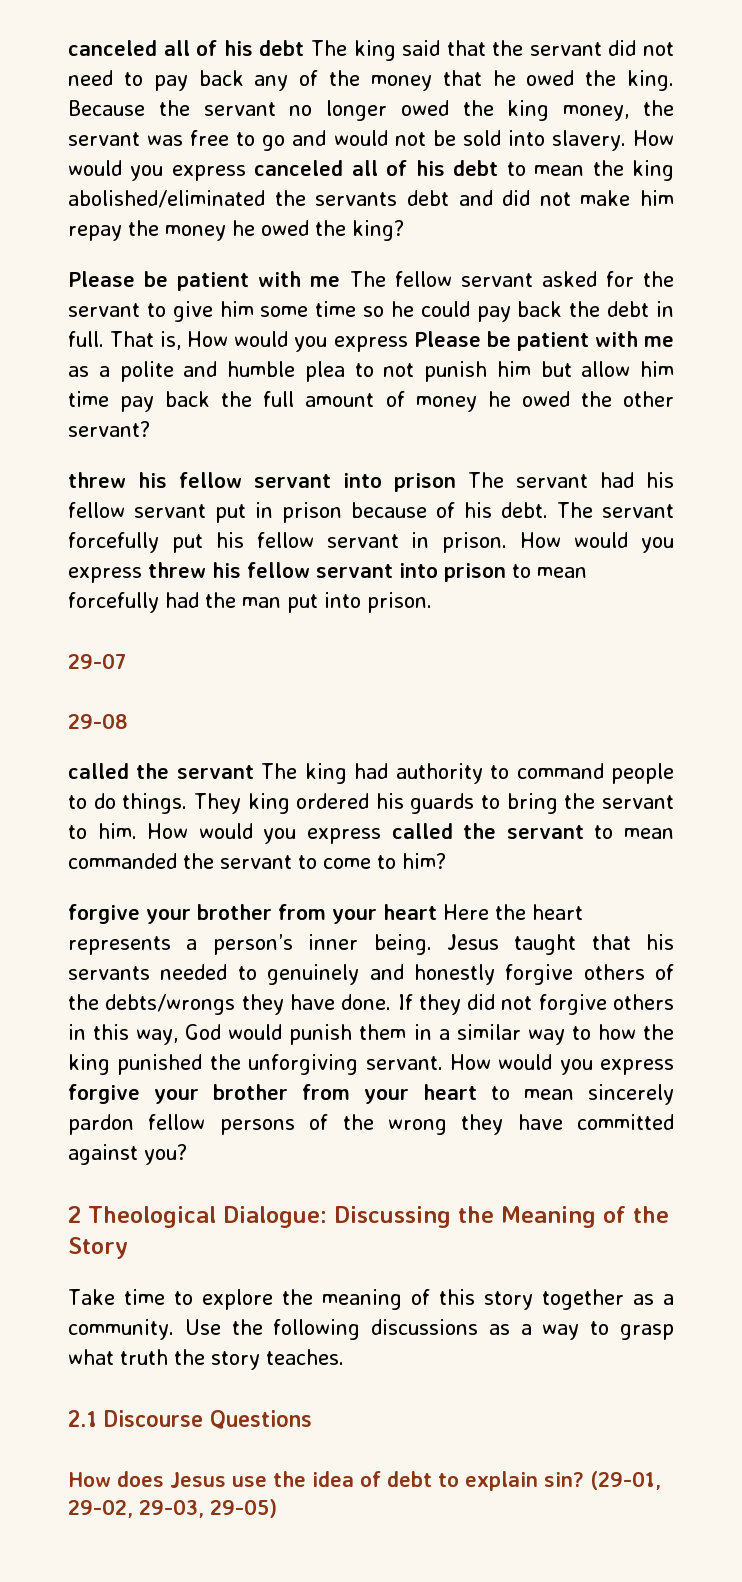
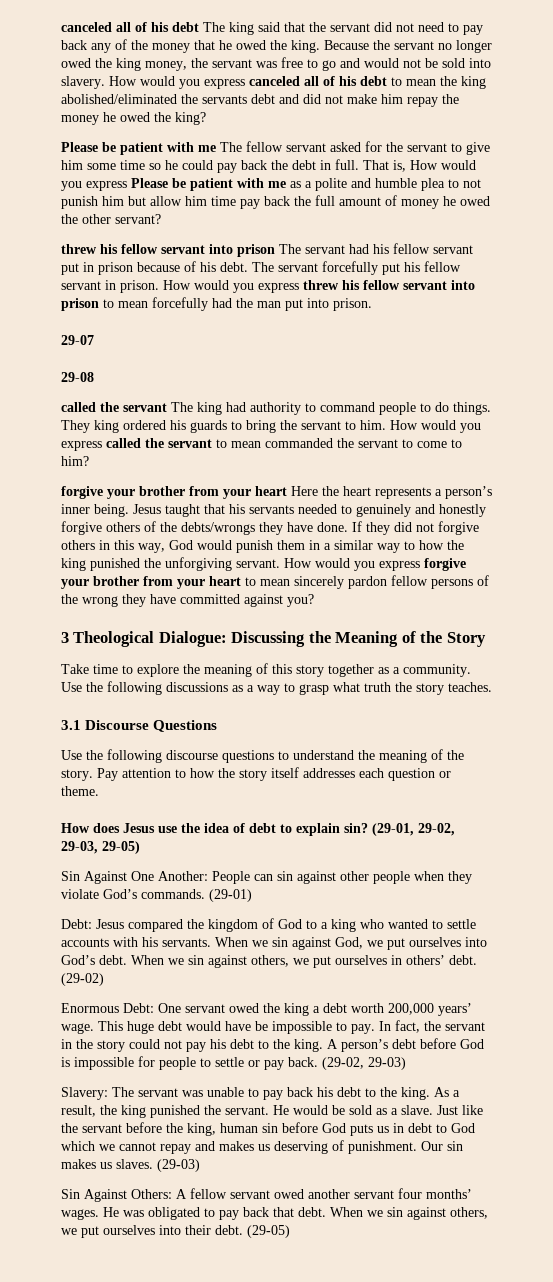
- 2 Theological Dialogue: Discussing the Meaning of the Story
+ 3 Theological Dialogue: Discussing the Meaning of the Story
- 2.1 Discourse Questions
+ 3.1 Discourse Questions
+ Use the following discourse questions to understand the meaning of the story. Pay attention to how the story itself addresses each question or theme.
+ Sin Against One Another: People can sin against other people when they violate God’s commands. (29-01)
+ Debt: Jesus compared the kingdom of God to a king who wanted to settle accounts with his servants. When we sin against God, we put ourselves into God’s debt. When we sin against others, we put ourselves in others’ debt. (29-02)
+ Enormous Debt: One servant owed the king a debt worth 200,000 years’ wage. This huge debt would have be impossible to pay. In fact, the servant in the story could not pay his debt to the king. A person’s debt before God is impossible for people to settle or pay back. (29-02, 29-03)
+ Slavery: The servant was unable to pay back his debt to the king. As a result, the king punished the servant. He would be sold as a slave. Just like the servant before the king, human sin before God puts us in debt to God which we cannot repay and makes us deserving of punishment. Our sin makes us slaves. (29-03)
+ Sin Against Others: A fellow servant owed another servant four months’ wages. He was obligated to pay back that debt. When we sin against others, we put ourselves into their debt. (29-05)

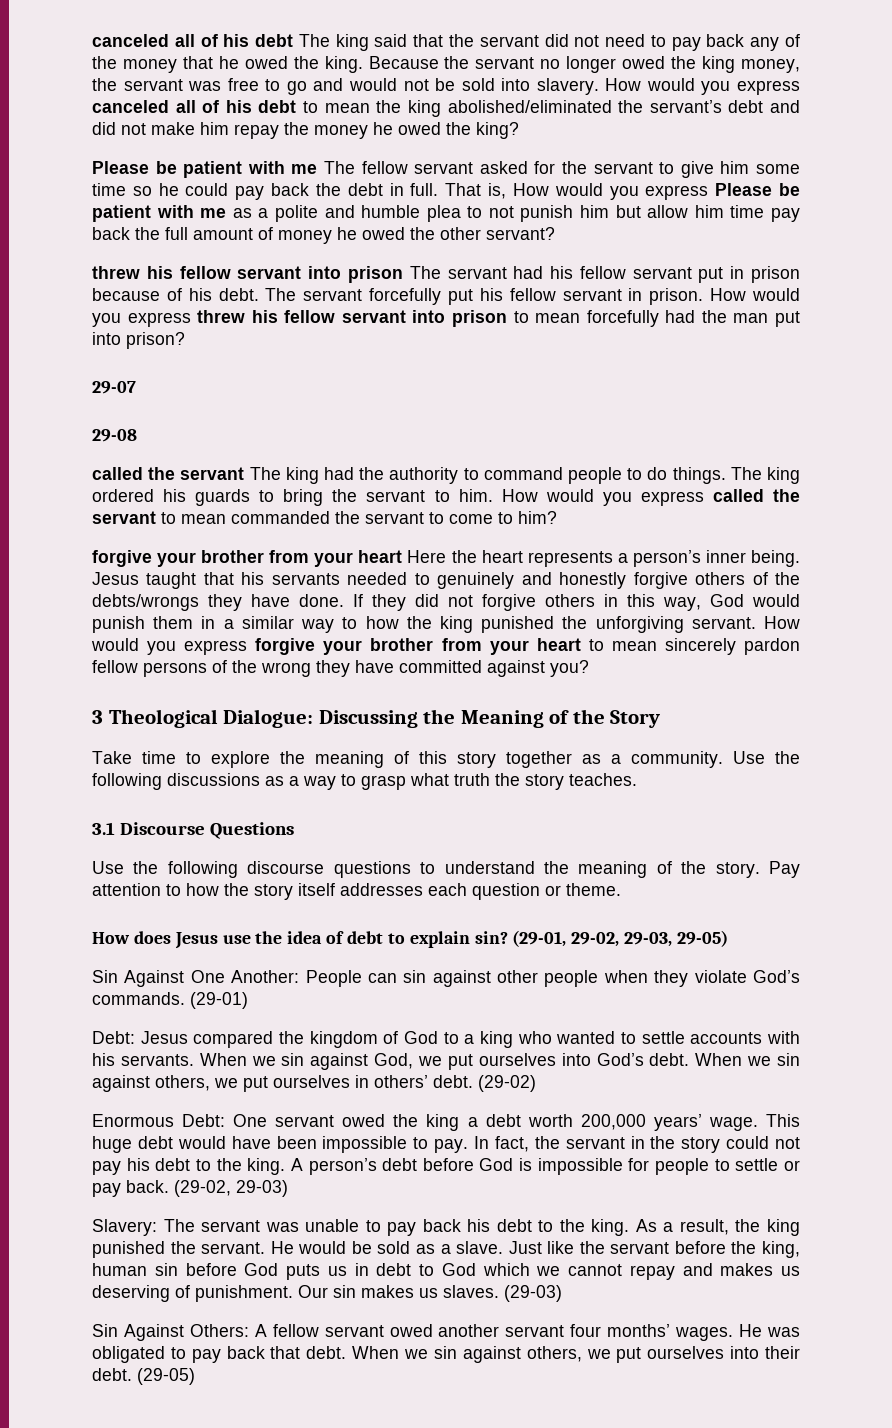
- How would you express canceled all of his debt to mean the king abolished/eliminated the servants debt and did not make him repay the money he owed the king?
+ How would you express canceled all of his debt to mean the king abolished/eliminated the servant’s debt and did not make him repay the money he owed the king?
- How would you express threw his fellow servant into prison to mean forcefully had the man put into prison.
+ How would you express threw his fellow servant into prison to mean forcefully had the man put into prison?
- called the servant The king had authority to command people to do things.
+ called the servant The king had the authority to command people to do things.
- They king ordered his guards to bring the servant to him.
+ The king ordered his guards to bring the servant to him.
- This huge debt would have be impossible to pay.
+ This huge debt would have been impossible to pay.

